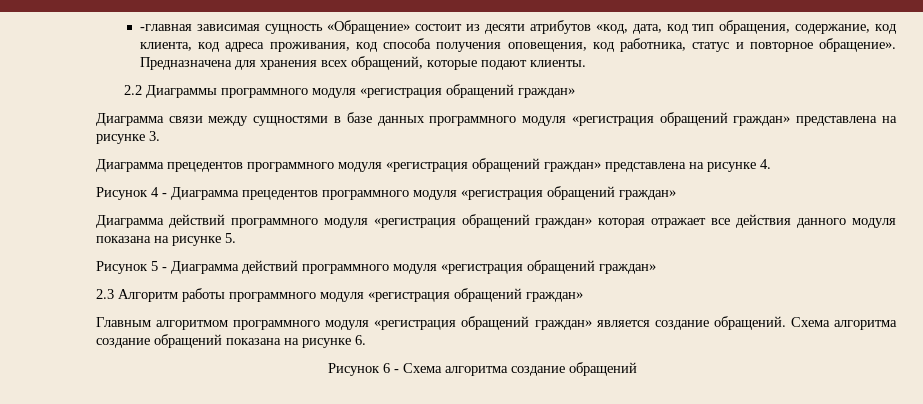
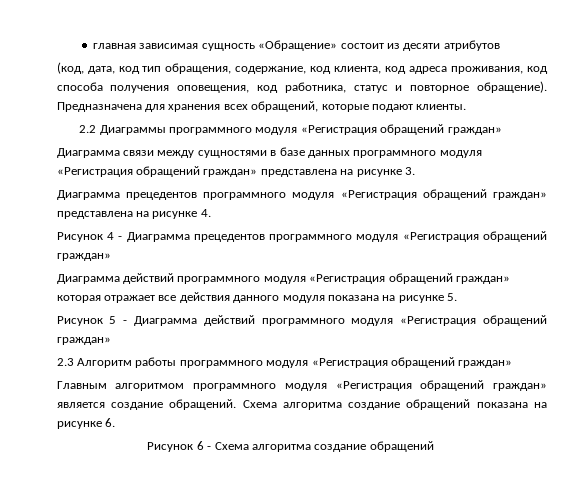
- -главная зависимая сущность «Обращение» состоит из десяти атрибутов «код, дата, код тип обращения, содержание, код клиента, код адреса проживания, код способа получения оповещения, код работника, статус и повторное обращение».
+ главная зависимая сущность «Обращение» состоит из десяти атрибутов
+ (код, дата, код тип обращения, содержание, код клиента, код адреса проживания, код способа получения оповещения, код работника, статус и повторное обращение).
- 2.2 Диаграммы программного модуля «регистрация обращений граждан»
+ 2.2 Диаграммы программного модуля «Регистрация обращений граждан»
- Диаграмма связи между сущностями в базе данных программного модуля «регистрация обращений граждан» представлена на рисунке 3.
+ Диаграмма связи между сущностями в базе данных программного модуля «Регистрация обращений граждан» представлена на рисунке 3.
- Диаграмма прецедентов программного модуля «регистрация обращений граждан» представлена на рисунке 4.
+ Диаграмма прецедентов программного модуля «Регистрация обращений граждан» представлена на рисунке 4.
- Рисунок 4 - Диаграмма прецедентов программного модуля «регистрация обращений граждан»
+ Рисунок 4 - Диаграмма прецедентов программного модуля «Регистрация обращений граждан»
- Диаграмма действий программного модуля «регистрация обращений граждан» которая отражает все действия данного модуля показана на рисунке 5.
+ Диаграмма действий программного модуля «Регистрация обращений граждан» которая отражает все действия данного модуля показана на рисунке 5.
- Рисунок 5 - Диаграмма действий программного модуля «регистрация обращений граждан»
+ Рисунок 5 - Диаграмма действий программного модуля «Регистрация обращений граждан»
- 2.3 Алгоритм работы программного модуля «регистрация обращений граждан»
+ 2.3 Алгоритм работы программного модуля «Регистрация обращений граждан»
- Главным алгоритмом программного модуля «регистрация обращений граждан» является создание обращений.
+ Главным алгоритмом программного модуля «Регистрация обращений граждан» является создание обращений.

